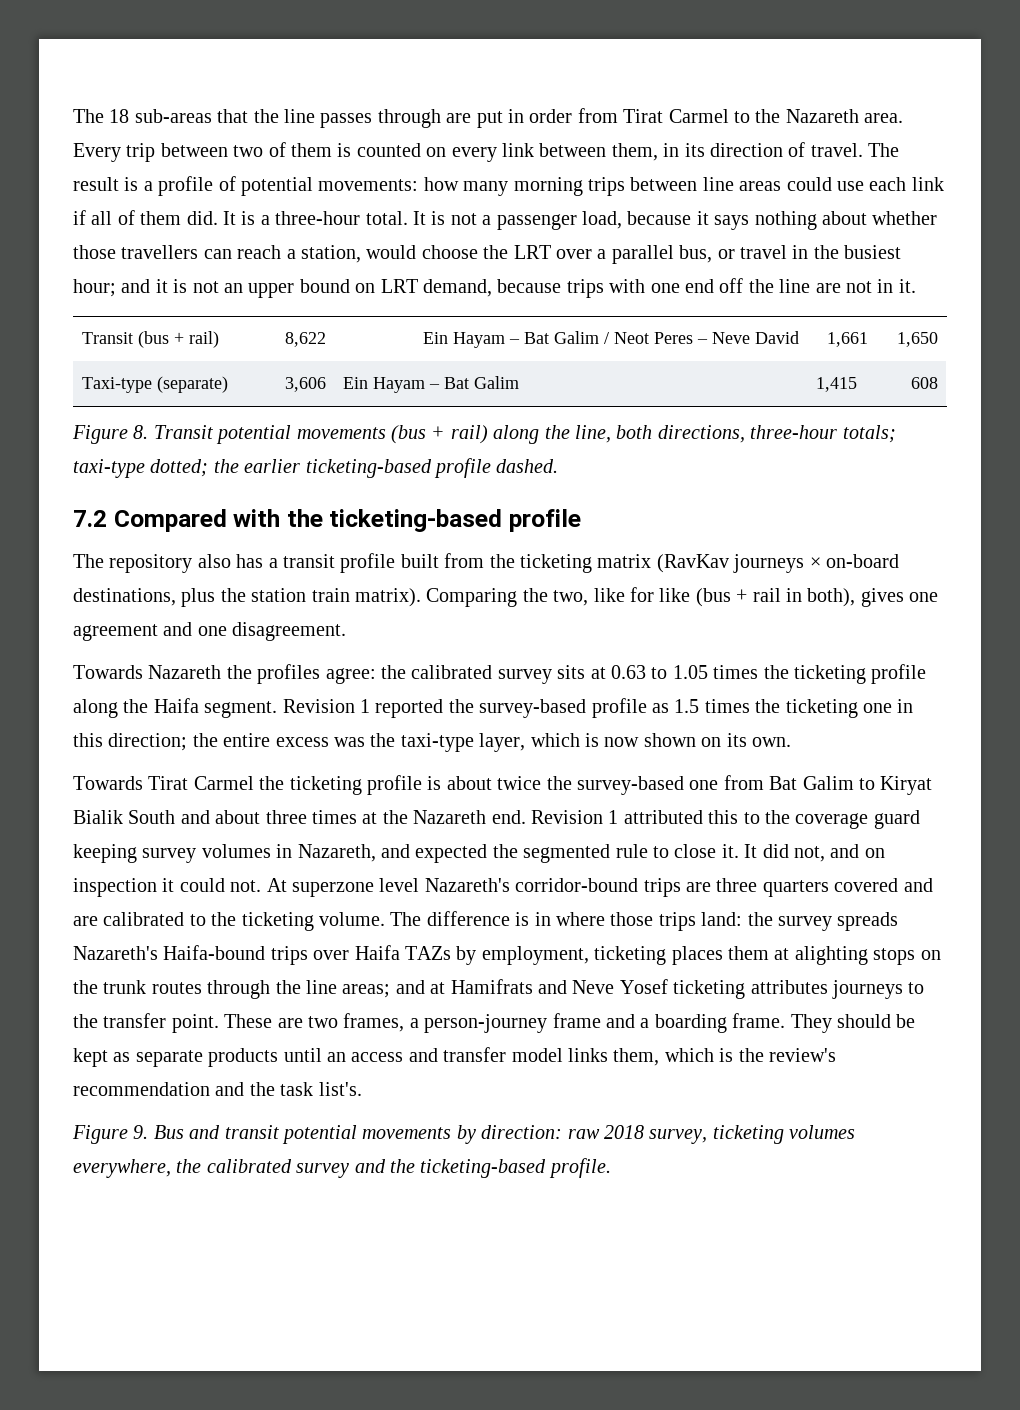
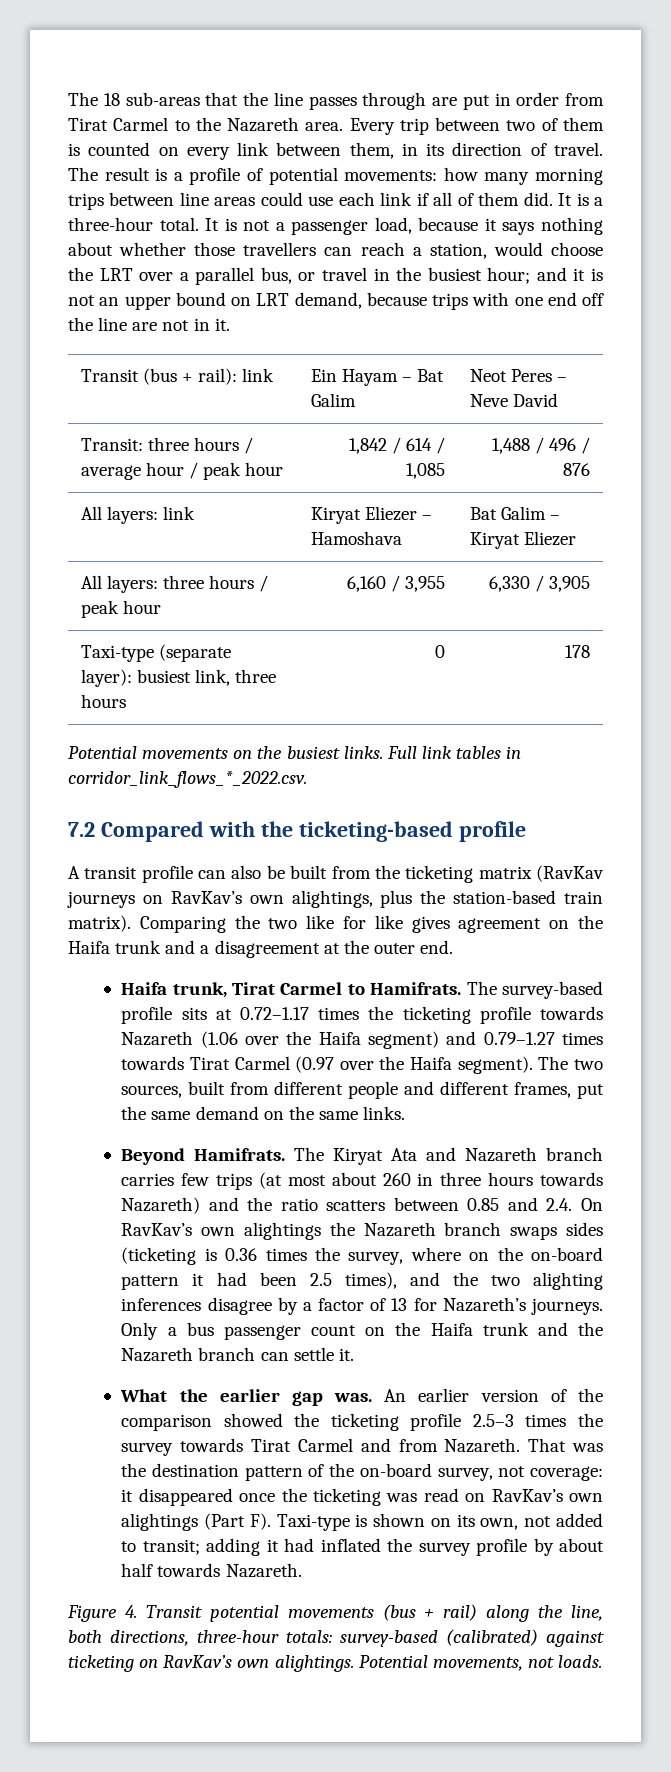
- Transit (bus + rail) | 8,622 | Ein Hayam – Bat Galim / Neot Peres – Neve David | 1,661 | 1,650
- Taxi-type (separate) | 3,606 | Ein Hayam – Bat Galim | 1,415 | 608
- Figure 8. Transit potential movements (bus + rail) along the line, both directions, three-hour totals; taxi-type dotted; the earlier ticketing-based profile dashed.
+ Transit (bus + rail): link | Ein Hayam – Bat Galim | Neot Peres – Neve David
+ Transit: three hours / average hour / peak hour | 1,842 / 614 / 1,085 | 1,488 / 496 / 876
+ All layers: link | Kiryat Eliezer – Hamoshava | Bat Galim – Kiryat Eliezer
+ All layers: three hours / peak hour | 6,160 / 3,955 | 6,330 / 3,905
+ Taxi-type (separate layer): busiest link, three hours | 0 | 178
+ Potential movements on the busiest links. Full link tables in corridor_link_flows_*_2022.csv.
  7.2 Compared with the ticketing-based profile
- The repository also has a transit profile built from the ticketing matrix (RavKav journeys × on-board destinations, plus the station train matrix). Comparing the two, like for like (bus + rail in both), gives one agreement and one disagreement.
- Towards Nazareth the profiles agree: the calibrated survey sits at 0.63 to 1.05 times the ticketing profile along the Haifa segment. Revision 1 reported the survey-based profile as 1.5 times the ticketing one in this direction; the entire excess was the taxi-type layer, which is now shown on its own.
- Towards Tirat Carmel the ticketing profile is about twice the survey-based one from Bat Galim to Kiryat Bialik South and about three times at the Nazareth end. Revision 1 attributed this to the coverage guard keeping survey volumes in Nazareth, and expected the segmented rule to close it. It did not, and on inspection it could not. At superzone level Nazareth's corridor-bound trips are three quarters covered and are calibrated to the ticketing volume. The difference is in where those trips land: the survey spreads Nazareth's Haifa-bound trips over Haifa TAZs by employment, ticketing places them at alighting stops on the trunk routes through the line areas; and at Hamifrats and Neve Yosef ticketing attributes journeys to the transfer point. These are two frames, a person-journey frame and a boarding frame. They should be kept as separate products until an access and transfer model links them, which is the review's recommendation and the task list's.
- Figure 9. Bus and transit potential movements by direction: raw 2018 survey, ticketing volumes everywhere, the calibrated survey and the ticketing-based profile.
+ A transit profile can also be built from the ticketing matrix (RavKav journeys on RavKav’s own alightings, plus the station-based train matrix). Comparing the two like for like gives agreement on the Haifa trunk and a disagreement at the outer end.
+ Haifa trunk, Tirat Carmel to Hamifrats. The survey-based profile sits at 0.72–1.17 times the ticketing profile towards Nazareth (1.06 over the Haifa segment) and 0.79–1.27 times towards Tirat Carmel (0.97 over the Haifa segment). The two sources, built from different people and different frames, put the same demand on the same links.
+ Beyond Hamifrats. The Kiryat Ata and Nazareth branch carries few trips (at most about 260 in three hours towards Nazareth) and the ratio scatters between 0.85 and 2.4. On RavKav’s own alightings the Nazareth branch swaps sides (ticketing is 0.36 times the survey, where on the on-board pattern it had been 2.5 times), and the two alighting inferences disagree by a factor of 13 for Nazareth’s journeys. Only a bus passenger count on the Haifa trunk and the Nazareth branch can settle it.
+ What the earlier gap was. An earlier version of the comparison showed the ticketing profile 2.5–3 times the survey towards Tirat Carmel and from Nazareth. That was the destination pattern of the on-board survey, not coverage: it disappeared once the ticketing was read on RavKav’s own alightings (Part F). Taxi-type is shown on its own, not added to transit; adding it had inflated the survey profile by about half towards Nazareth.
+ Figure 4. Transit potential movements (bus + rail) along the line, both directions, three-hour totals: survey-based (calibrated) against ticketing on RavKav’s own alightings. Potential movements, not loads.

